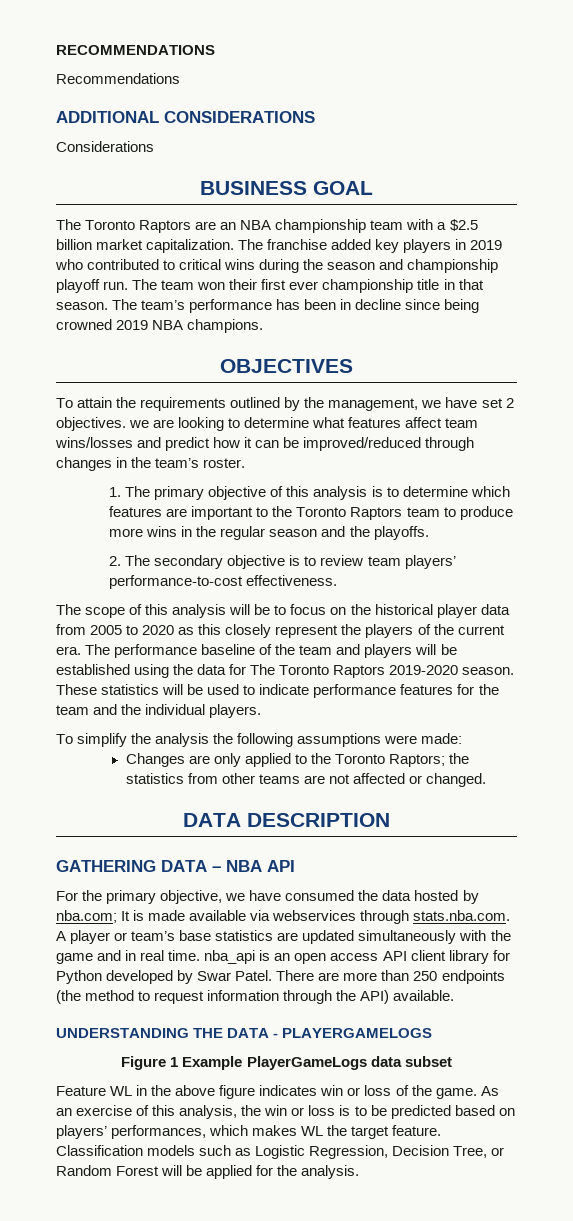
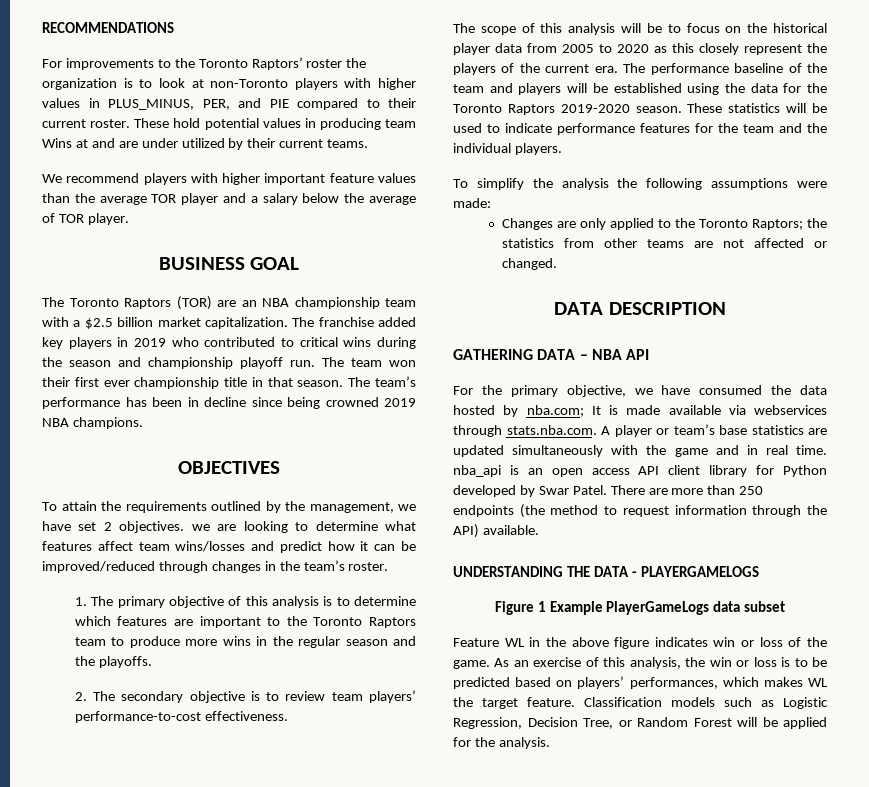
- Recommendations
- ADDITIONAL CONSIDERATIONS
- Considerations
+ For improvements to the Toronto Raptors’ roster the organization is to look at non-Toronto players with higher values in PLUS_MINUS, PER, and PIE compared to their current roster. These hold potential values in producing team Wins at and are under utilized by their current teams.
+ We recommend players with higher important feature values than the average TOR player and a salary below the average of TOR player.
- The Toronto Raptors are an NBA championship team with a $2.5 billion market capitalization.
+ The Toronto Raptors (TOR) are an NBA championship team with a $2.5 billion market capitalization.
- The performance baseline of the team and players will be established using the data for The Toronto Raptors 2019-2020 season.
+ The performance baseline of the team and players will be established using the data for the Toronto Raptors 2019-2020 season.

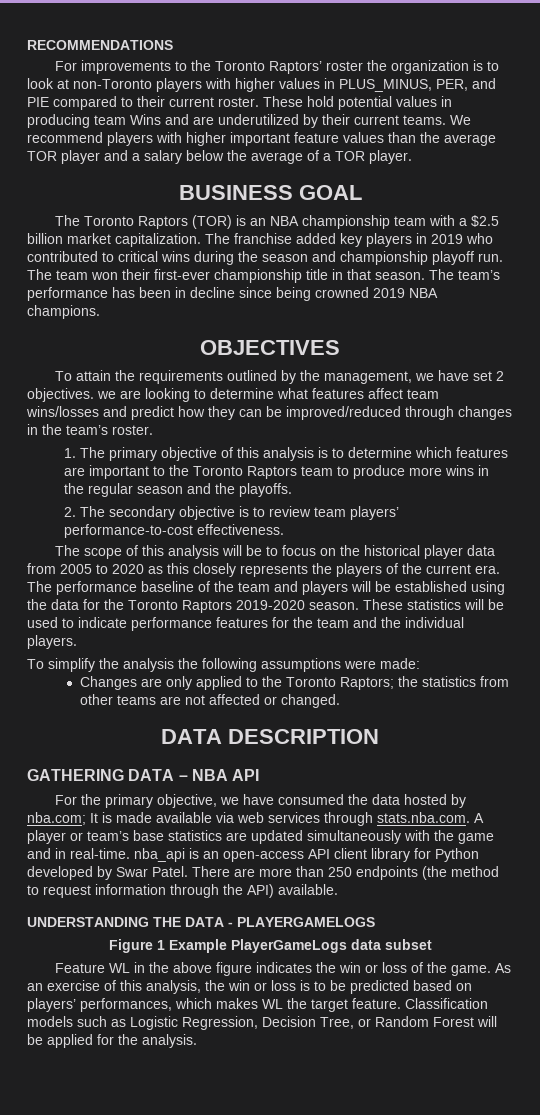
- These hold potential values in producing team Wins at and are under utilized by their current teams.
- We recommend players with higher important feature values than the average TOR player and a salary below the average of TOR player.
+ These hold potential values in producing team Wins and are underutilized by their current teams. We recommend players with higher important feature values than the average TOR player and a salary below the average of a TOR player.
- The Toronto Raptors (TOR) are an NBA championship team with a $2.5 billion market capitalization.
+ The Toronto Raptors (TOR) is an NBA championship team with a $2.5 billion market capitalization.
- The team won their first ever championship title in that season.
+ The team won their first-ever championship title in that season.
- To attain the requirements outlined by the management, we have set 2 objectives. we are looking to determine what features affect team wins/losses and predict how it can be improved/reduced through changes in the team’s roster.
+ To attain the requirements outlined by the management, we have set 2 objectives. we are looking to determine what features affect team wins/losses and predict how they can be improved/reduced through changes in the team’s roster.
- The scope of this analysis will be to focus on the historical player data from 2005 to 2020 as this closely represent the players of the current era.
+ The scope of this analysis will be to focus on the historical player data from 2005 to 2020 as this closely represents the players of the current era.
- For the primary objective, we have consumed the data hosted by nba.com; It is made available via webservices through stats.nba.com. A player or team’s base statistics are updated simultaneously with the game and in real time. nba_api is an open access API client library for Python developed by Swar Patel.
+ For the primary objective, we have consumed the data hosted by nba.com; It is made available via web services through stats.nba.com. A player or team’s base statistics are updated simultaneously with the game and in real-time. nba_api is an open-access API client library for Python developed by Swar Patel.
- Feature WL in the above figure indicates win or loss of the game.
+ Feature WL in the above figure indicates the win or loss of the game.

